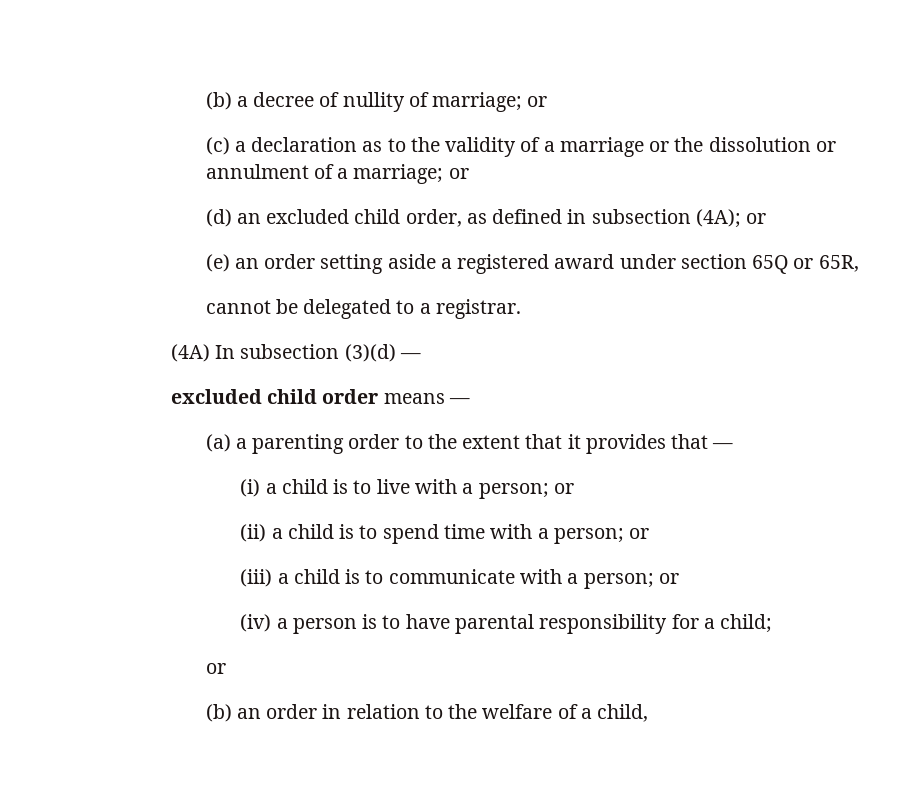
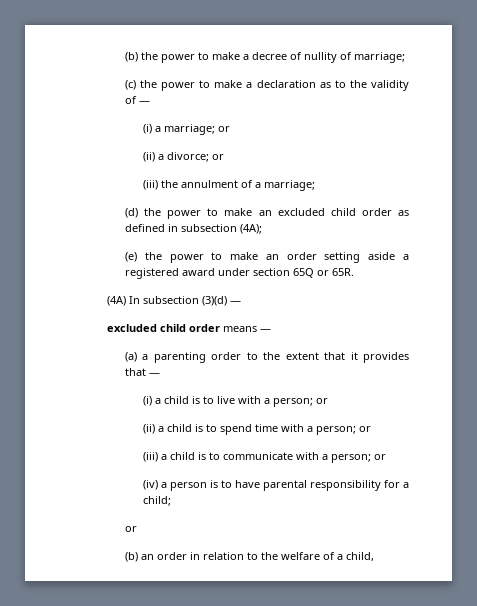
- (b) a decree of nullity of marriage; or
+ (b) the power to make a decree of nullity of marriage;
- (c) a declaration as to the validity of a marriage or the dissolution or annulment of a marriage; or
+ (c) the power to make a declaration as to the validity of —
+ (i) a marriage; or
+ (ii) a divorce; or
+ (iii) the annulment of a marriage;
- (d) an excluded child order, as defined in subsection (4A); or
+ (d) the power to make an excluded child order as defined in subsection (4A);
- (e) an order setting aside a registered award under section 65Q or 65R,
- cannot be delegated to a registrar.
+ (e) the power to make an order setting aside a registered award under section 65Q or 65R.

